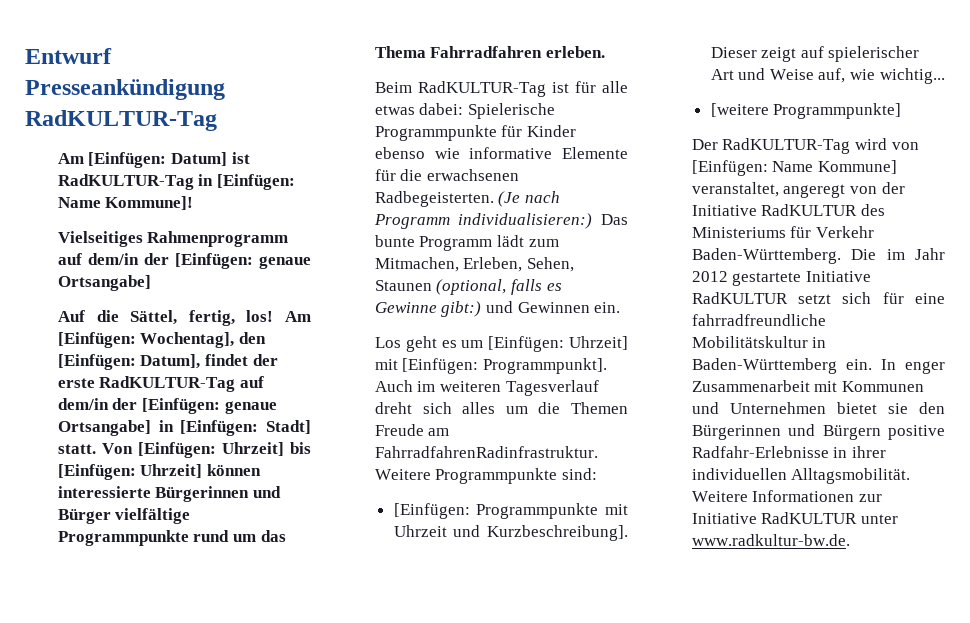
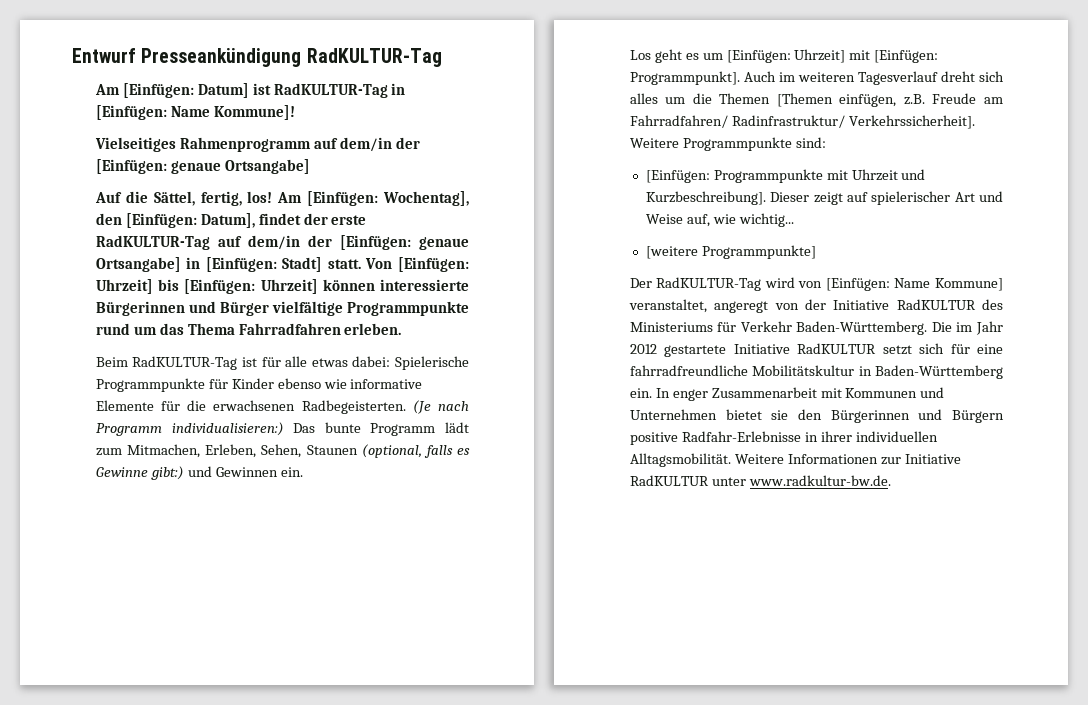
- Auch im weiteren Tagesverlauf dreht sich alles um die Themen Freude am FahrradfahrenRadinfrastruktur.
+ Auch im weiteren Tagesverlauf dreht sich alles um die Themen [Themen einfügen, z.B. Freude am Fahrradfahren/ Radinfrastruktur/ Verkehrssicherheit].

